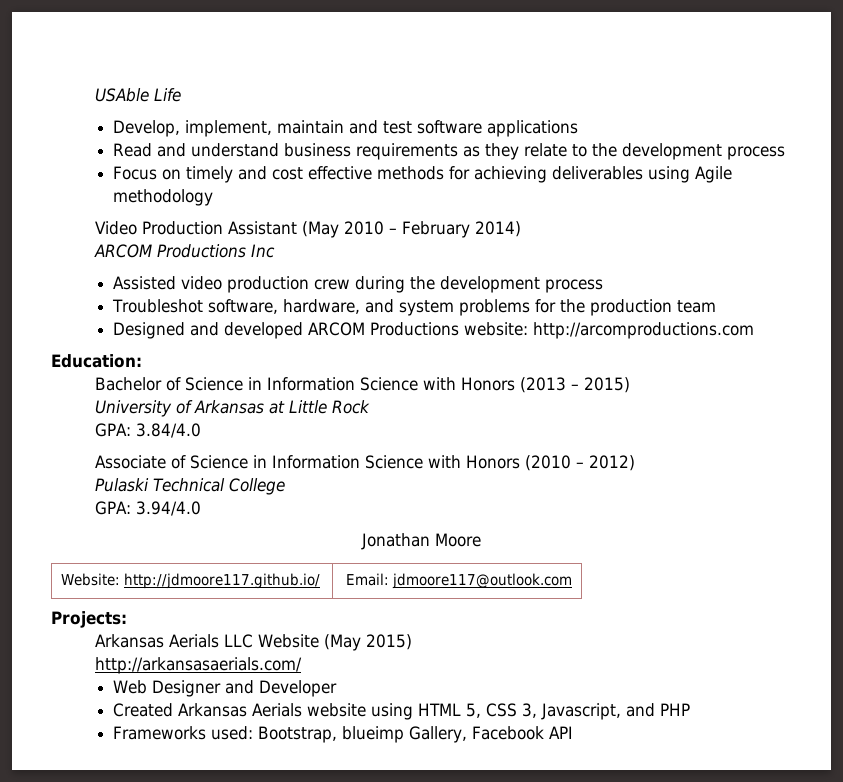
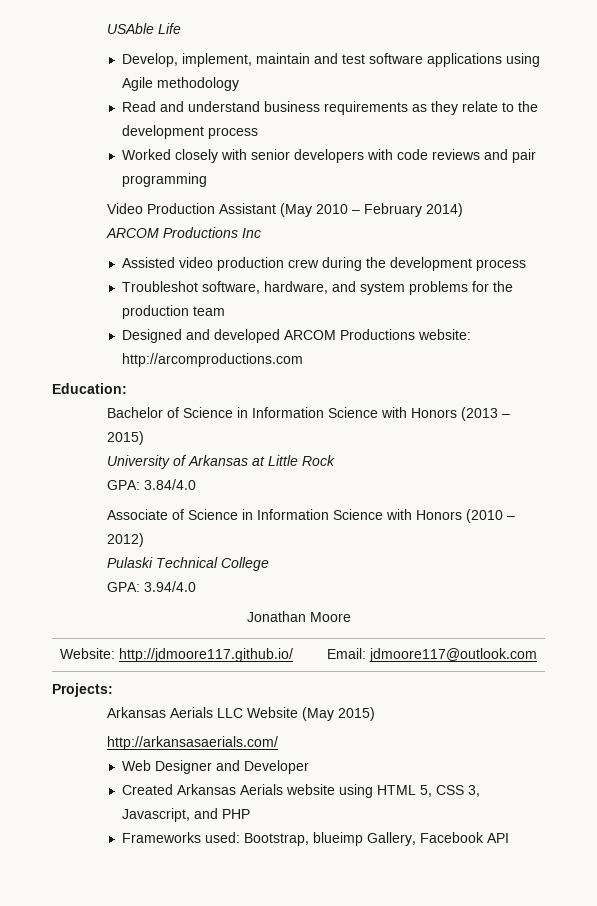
- Develop, implement, maintain and test software applications
+ Develop, implement, maintain and test software applications using Agile methodology
- Focus on timely and cost effective methods for achieving deliverables using Agile methodology
+ Worked closely with senior developers with code reviews and pair programming

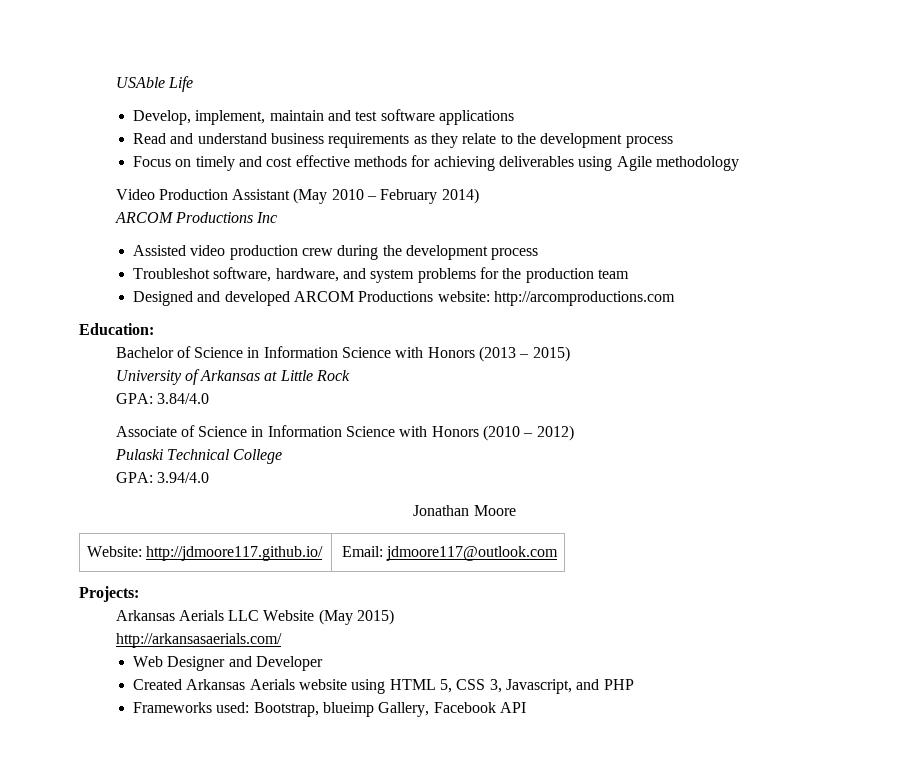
- Develop, implement, maintain and test software applications using Agile methodology
+ Develop, implement, maintain and test software applications
- Worked closely with senior developers with code reviews and pair programming
+ Focus on timely and cost effective methods for achieving deliverables using Agile methodology

